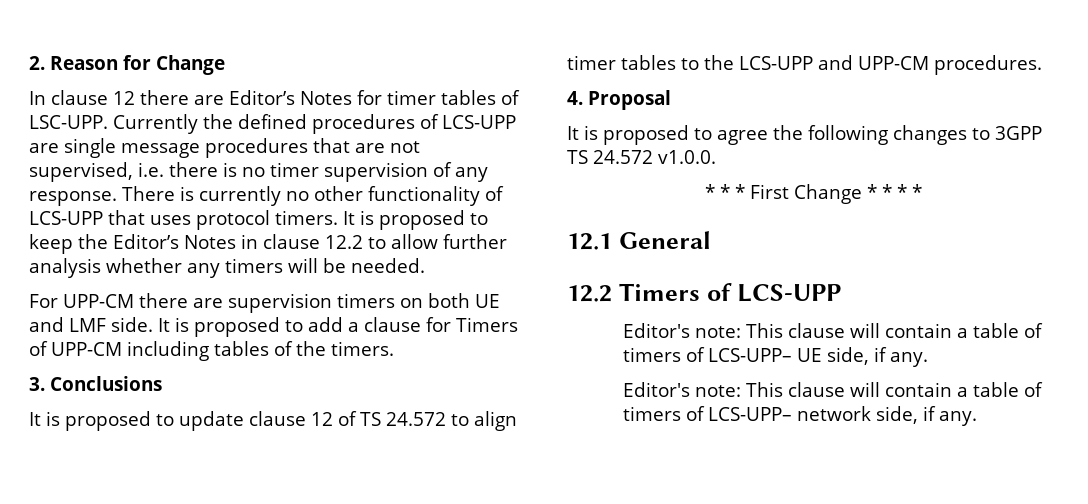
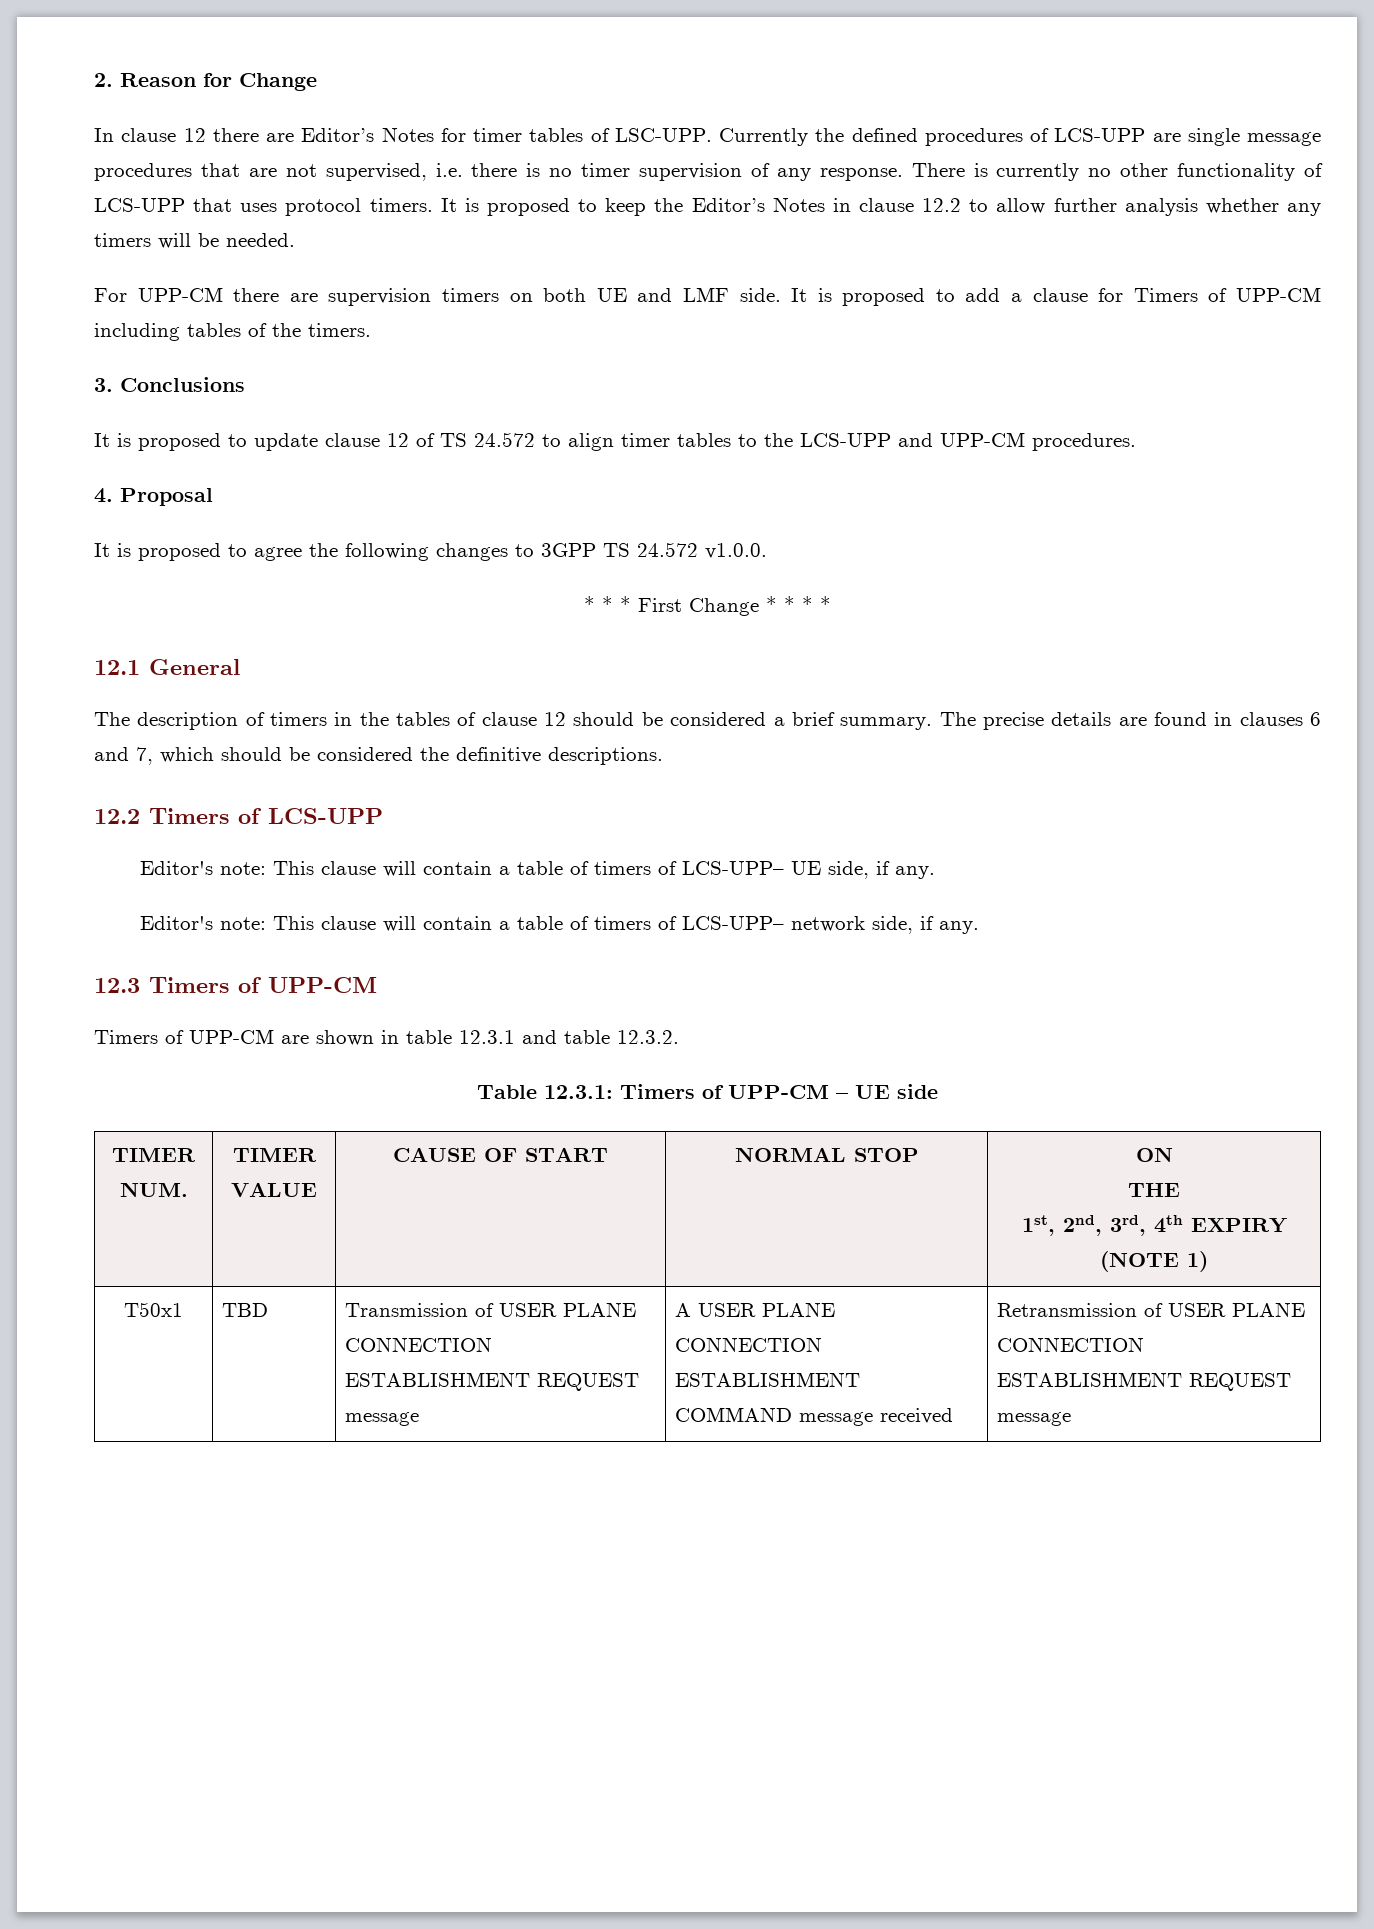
+ The description of timers in the tables of clause 12 should be considered a brief summary. The precise details are found in clauses 6 and 7, which should be considered the definitive descriptions.
+ 12.3 Timers of UPP-CM
+ Timers of UPP-CM are shown in table 12.3.1 and table 12.3.2.
+ Table 12.3.1: Timers of UPP-CM – UE side
+ TIMER NUM. | TIMER VALUE | CAUSE OF START | NORMAL STOP | ON
+ THE
+ 1st, 2nd, 3rd, 4th EXPIRY (NOTE 1)
+ T50x1 | TBD | Transmission of USER PLANE CONNECTION ESTABLISHMENT REQUEST message | A USER PLANE CONNECTION ESTABLISHMENT COMMAND message received | Retransmission of USER PLANE CONNECTION ESTABLISHMENT REQUEST message

